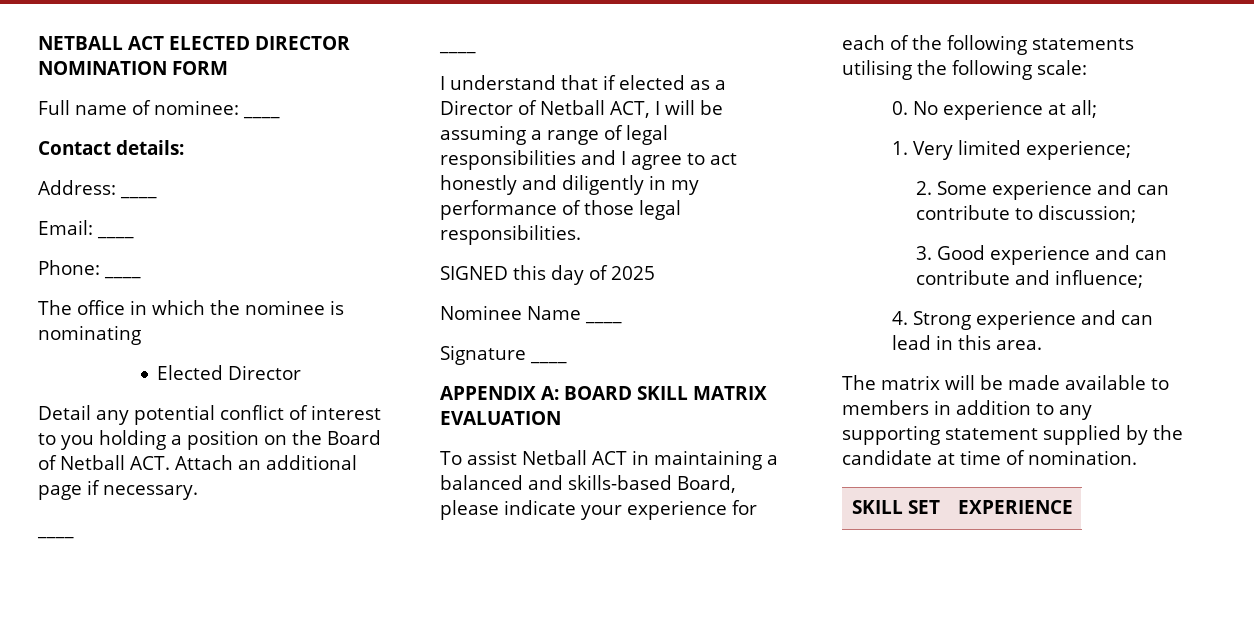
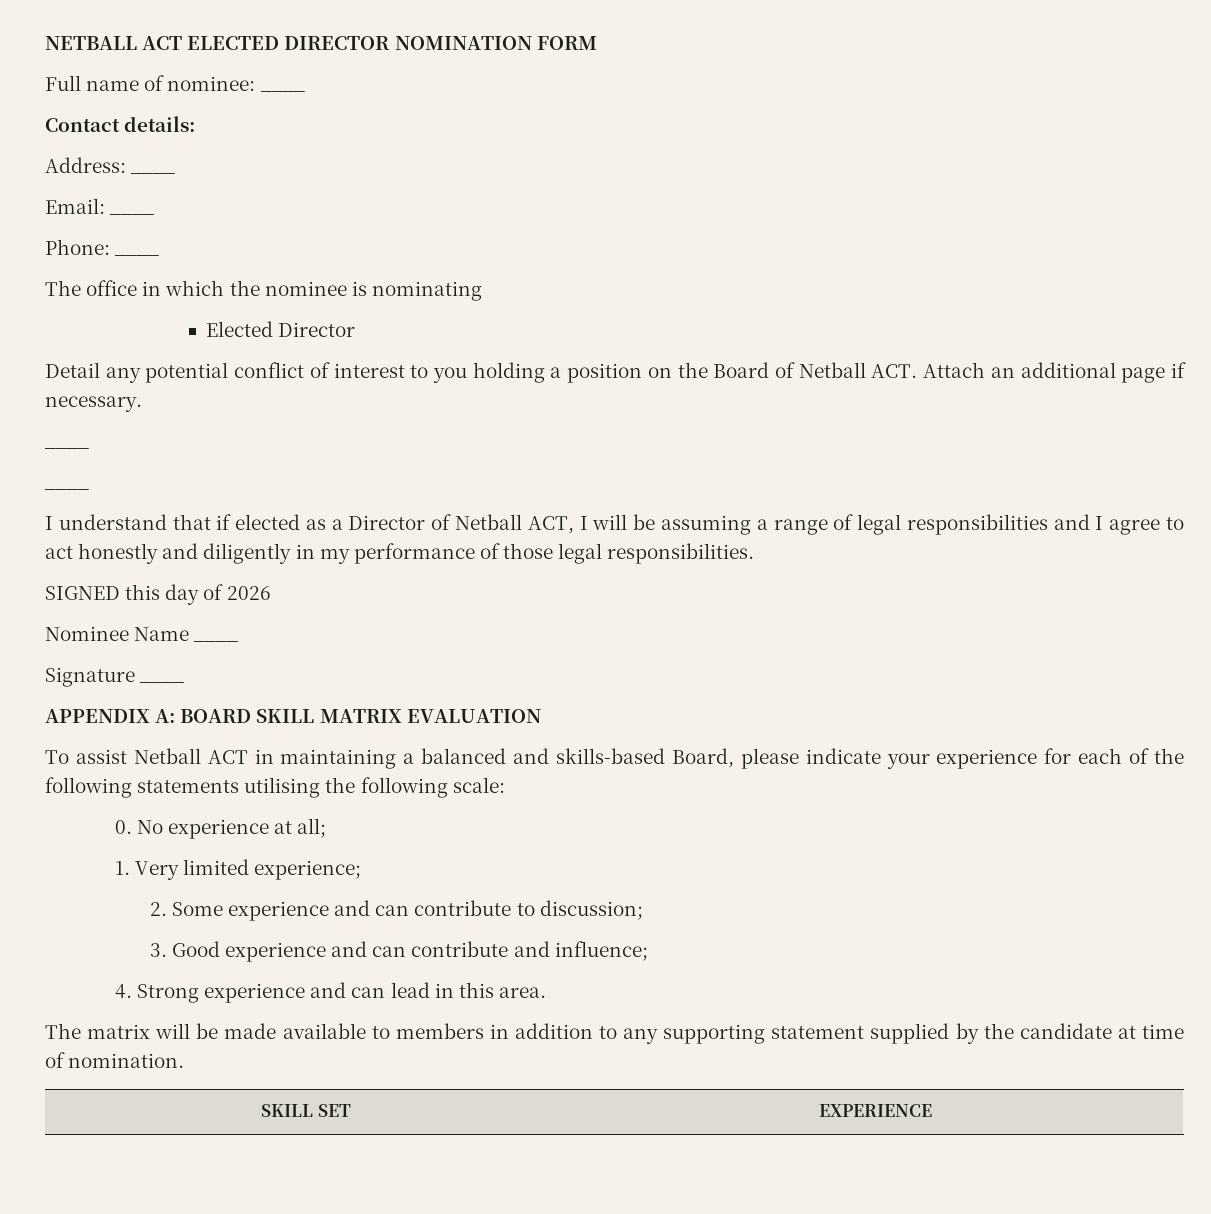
- SIGNED this day of 2025
+ SIGNED this day of 2026

